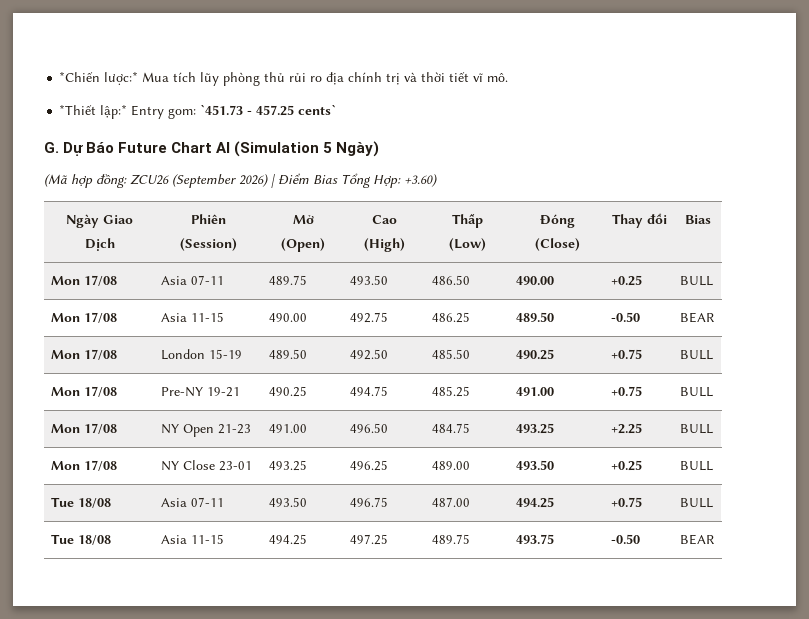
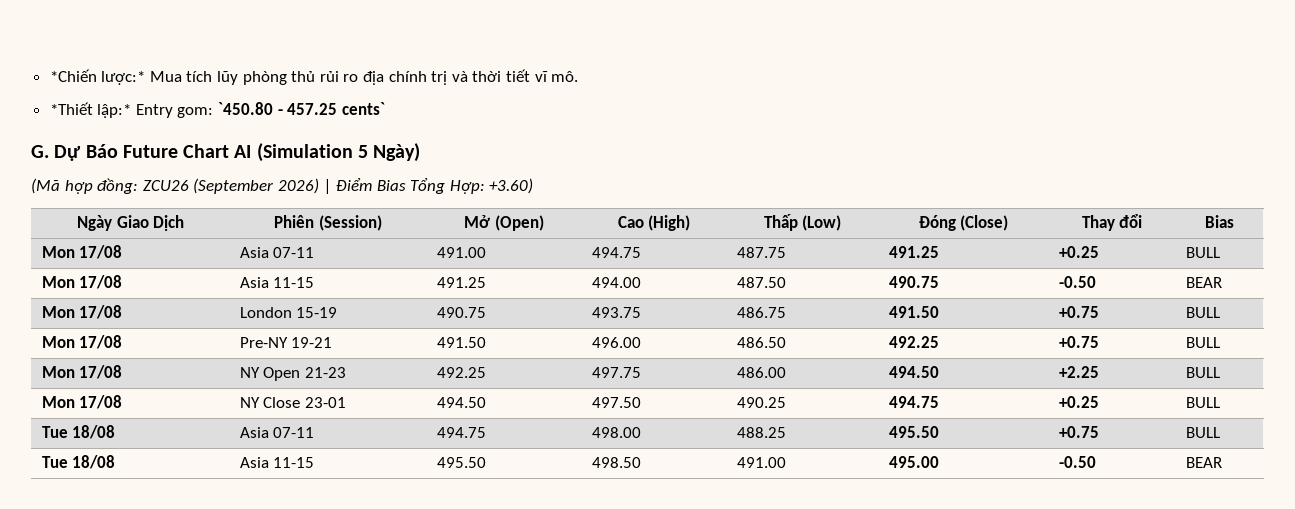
- *Thiết lập:* Entry gom: `451.73 - 457.25 cents`
+ *Thiết lập:* Entry gom: `450.80 - 457.25 cents`
- Mon 17/08 | Asia 07-11 | 489.75 | 493.50 | 486.50 | 490.00 | +0.25 | BULL
+ Mon 17/08 | Asia 07-11 | 491.00 | 494.75 | 487.75 | 491.25 | +0.25 | BULL
- Mon 17/08 | Asia 11-15 | 490.00 | 492.75 | 486.25 | 489.50 | -0.50 | BEAR
+ Mon 17/08 | Asia 11-15 | 491.25 | 494.00 | 487.50 | 490.75 | -0.50 | BEAR
- Mon 17/08 | London 15-19 | 489.50 | 492.50 | 485.50 | 490.25 | +0.75 | BULL
+ Mon 17/08 | London 15-19 | 490.75 | 493.75 | 486.75 | 491.50 | +0.75 | BULL
- Mon 17/08 | Pre-NY 19-21 | 490.25 | 494.75 | 485.25 | 491.00 | +0.75 | BULL
+ Mon 17/08 | Pre-NY 19-21 | 491.50 | 496.00 | 486.50 | 492.25 | +0.75 | BULL
- Mon 17/08 | NY Open 21-23 | 491.00 | 496.50 | 484.75 | 493.25 | +2.25 | BULL
+ Mon 17/08 | NY Open 21-23 | 492.25 | 497.75 | 486.00 | 494.50 | +2.25 | BULL
- Mon 17/08 | NY Close 23-01 | 493.25 | 496.25 | 489.00 | 493.50 | +0.25 | BULL
+ Mon 17/08 | NY Close 23-01 | 494.50 | 497.50 | 490.25 | 494.75 | +0.25 | BULL
- Tue 18/08 | Asia 07-11 | 493.50 | 496.75 | 487.00 | 494.25 | +0.75 | BULL
+ Tue 18/08 | Asia 07-11 | 494.75 | 498.00 | 488.25 | 495.50 | +0.75 | BULL
- Tue 18/08 | Asia 11-15 | 494.25 | 497.25 | 489.75 | 493.75 | -0.50 | BEAR
+ Tue 18/08 | Asia 11-15 | 495.50 | 498.50 | 491.00 | 495.00 | -0.50 | BEAR

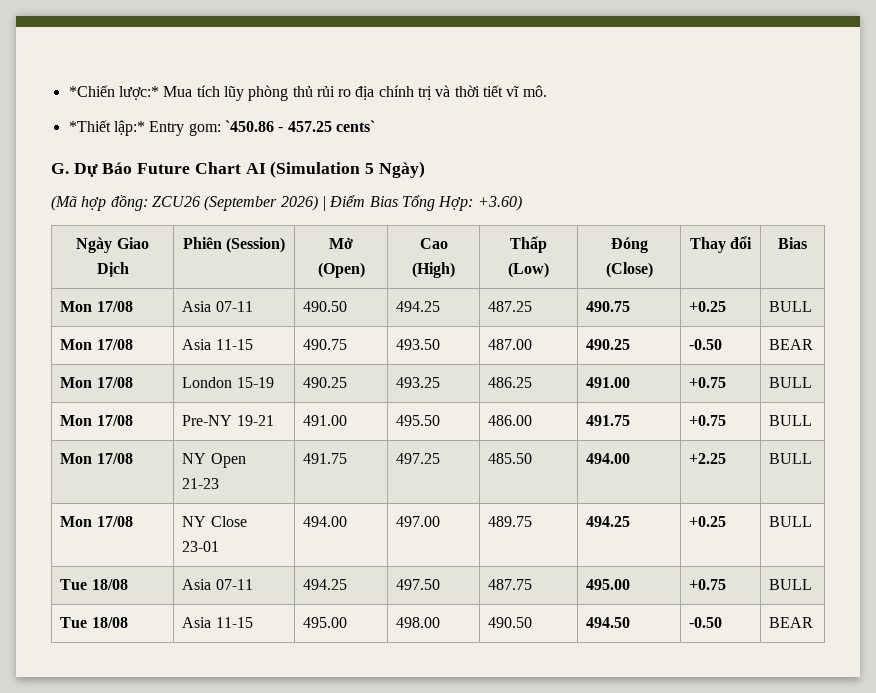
- *Thiết lập:* Entry gom: `450.80 - 457.25 cents`
+ *Thiết lập:* Entry gom: `450.86 - 457.25 cents`
- Mon 17/08 | Asia 07-11 | 491.00 | 494.75 | 487.75 | 491.25 | +0.25 | BULL
+ Mon 17/08 | Asia 07-11 | 490.50 | 494.25 | 487.25 | 490.75 | +0.25 | BULL
- Mon 17/08 | Asia 11-15 | 491.25 | 494.00 | 487.50 | 490.75 | -0.50 | BEAR
+ Mon 17/08 | Asia 11-15 | 490.75 | 493.50 | 487.00 | 490.25 | -0.50 | BEAR
- Mon 17/08 | London 15-19 | 490.75 | 493.75 | 486.75 | 491.50 | +0.75 | BULL
+ Mon 17/08 | London 15-19 | 490.25 | 493.25 | 486.25 | 491.00 | +0.75 | BULL
- Mon 17/08 | Pre-NY 19-21 | 491.50 | 496.00 | 486.50 | 492.25 | +0.75 | BULL
+ Mon 17/08 | Pre-NY 19-21 | 491.00 | 495.50 | 486.00 | 491.75 | +0.75 | BULL
- Mon 17/08 | NY Open 21-23 | 492.25 | 497.75 | 486.00 | 494.50 | +2.25 | BULL
+ Mon 17/08 | NY Open 21-23 | 491.75 | 497.25 | 485.50 | 494.00 | +2.25 | BULL
- Mon 17/08 | NY Close 23-01 | 494.50 | 497.50 | 490.25 | 494.75 | +0.25 | BULL
+ Mon 17/08 | NY Close 23-01 | 494.00 | 497.00 | 489.75 | 494.25 | +0.25 | BULL
- Tue 18/08 | Asia 07-11 | 494.75 | 498.00 | 488.25 | 495.50 | +0.75 | BULL
+ Tue 18/08 | Asia 07-11 | 494.25 | 497.50 | 487.75 | 495.00 | +0.75 | BULL
- Tue 18/08 | Asia 11-15 | 495.50 | 498.50 | 491.00 | 495.00 | -0.50 | BEAR
+ Tue 18/08 | Asia 11-15 | 495.00 | 498.00 | 490.50 | 494.50 | -0.50 | BEAR

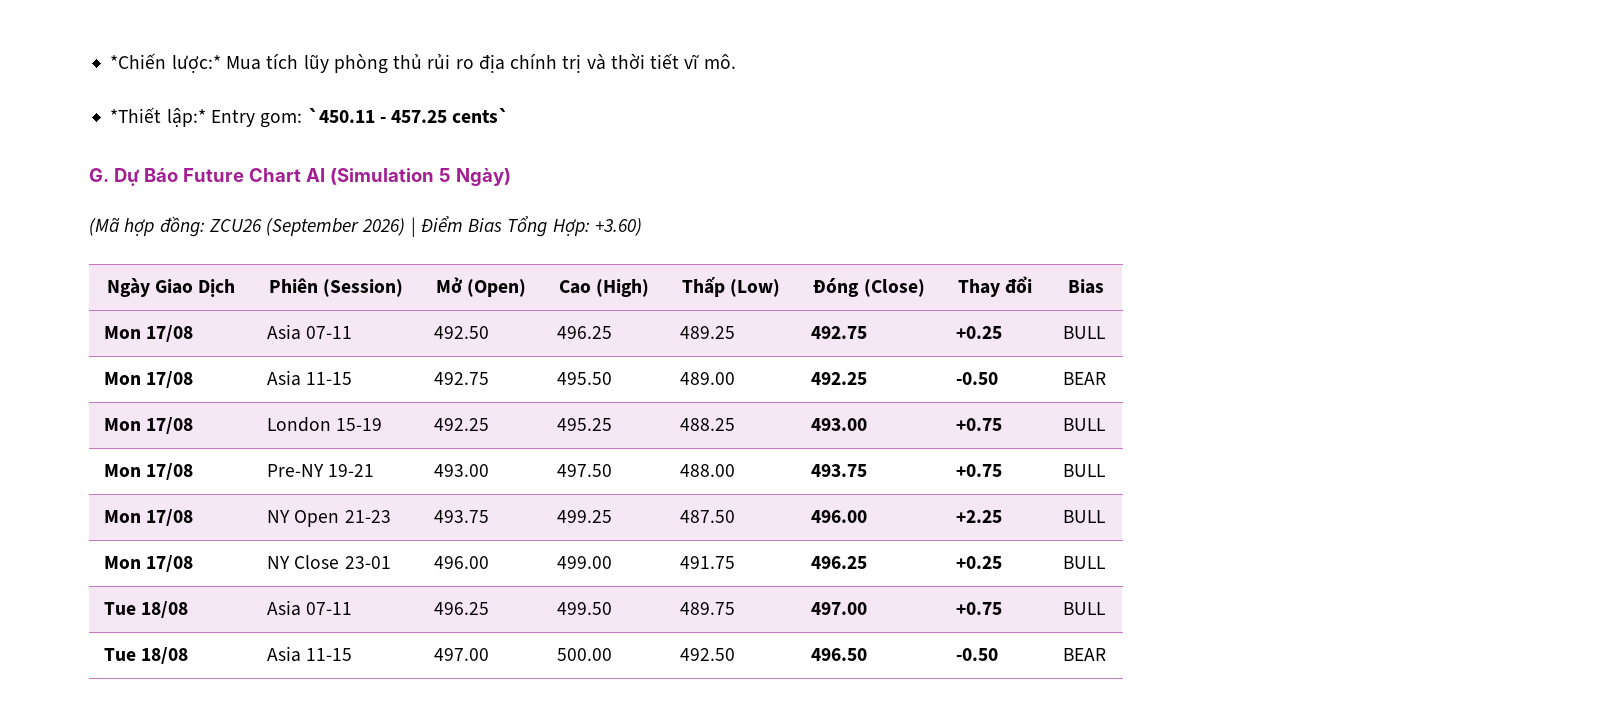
- *Thiết lập:* Entry gom: `450.86 - 457.25 cents`
+ *Thiết lập:* Entry gom: `450.11 - 457.25 cents`
- Mon 17/08 | Asia 07-11 | 490.50 | 494.25 | 487.25 | 490.75 | +0.25 | BULL
+ Mon 17/08 | Asia 07-11 | 492.50 | 496.25 | 489.25 | 492.75 | +0.25 | BULL
- Mon 17/08 | Asia 11-15 | 490.75 | 493.50 | 487.00 | 490.25 | -0.50 | BEAR
+ Mon 17/08 | Asia 11-15 | 492.75 | 495.50 | 489.00 | 492.25 | -0.50 | BEAR
- Mon 17/08 | London 15-19 | 490.25 | 493.25 | 486.25 | 491.00 | +0.75 | BULL
+ Mon 17/08 | London 15-19 | 492.25 | 495.25 | 488.25 | 493.00 | +0.75 | BULL
- Mon 17/08 | Pre-NY 19-21 | 491.00 | 495.50 | 486.00 | 491.75 | +0.75 | BULL
+ Mon 17/08 | Pre-NY 19-21 | 493.00 | 497.50 | 488.00 | 493.75 | +0.75 | BULL
- Mon 17/08 | NY Open 21-23 | 491.75 | 497.25 | 485.50 | 494.00 | +2.25 | BULL
+ Mon 17/08 | NY Open 21-23 | 493.75 | 499.25 | 487.50 | 496.00 | +2.25 | BULL
- Mon 17/08 | NY Close 23-01 | 494.00 | 497.00 | 489.75 | 494.25 | +0.25 | BULL
+ Mon 17/08 | NY Close 23-01 | 496.00 | 499.00 | 491.75 | 496.25 | +0.25 | BULL
- Tue 18/08 | Asia 07-11 | 494.25 | 497.50 | 487.75 | 495.00 | +0.75 | BULL
+ Tue 18/08 | Asia 07-11 | 496.25 | 499.50 | 489.75 | 497.00 | +0.75 | BULL
- Tue 18/08 | Asia 11-15 | 495.00 | 498.00 | 490.50 | 494.50 | -0.50 | BEAR
+ Tue 18/08 | Asia 11-15 | 497.00 | 500.00 | 492.50 | 496.50 | -0.50 | BEAR

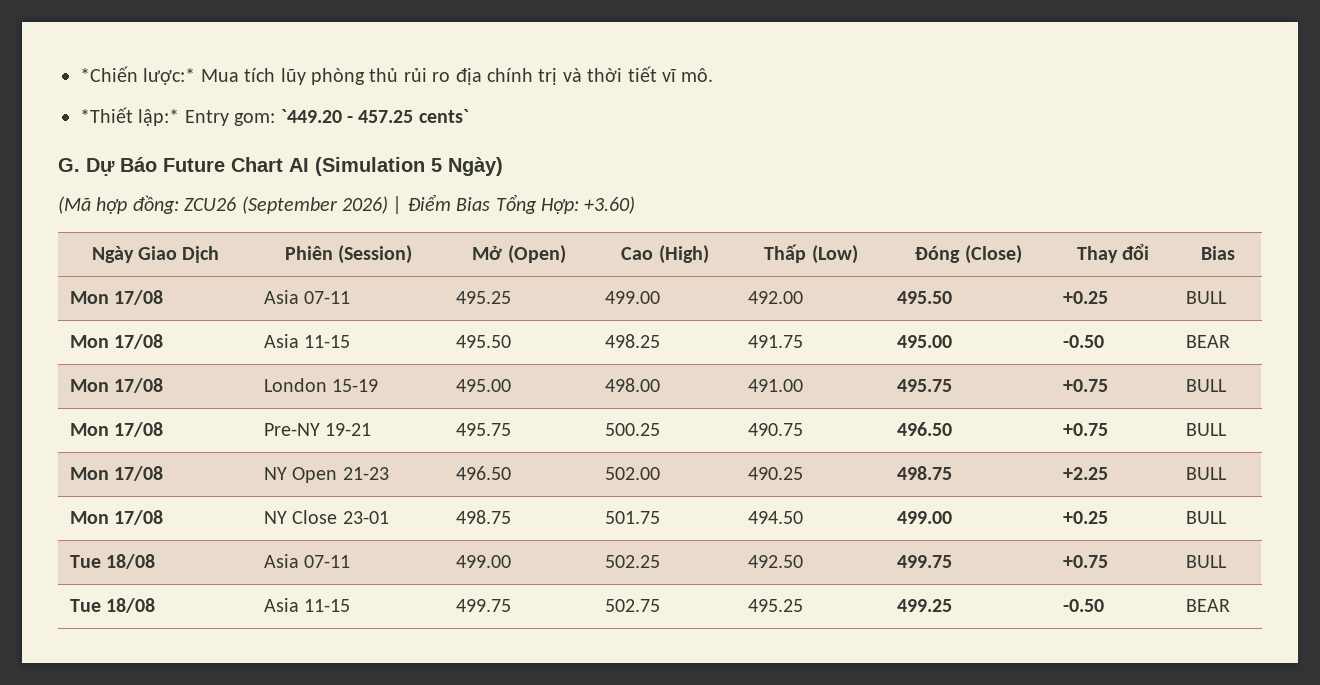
- *Thiết lập:* Entry gom: `450.11 - 457.25 cents`
+ *Thiết lập:* Entry gom: `449.20 - 457.25 cents`
- Mon 17/08 | Asia 07-11 | 492.50 | 496.25 | 489.25 | 492.75 | +0.25 | BULL
+ Mon 17/08 | Asia 07-11 | 495.25 | 499.00 | 492.00 | 495.50 | +0.25 | BULL
- Mon 17/08 | Asia 11-15 | 492.75 | 495.50 | 489.00 | 492.25 | -0.50 | BEAR
+ Mon 17/08 | Asia 11-15 | 495.50 | 498.25 | 491.75 | 495.00 | -0.50 | BEAR
- Mon 17/08 | London 15-19 | 492.25 | 495.25 | 488.25 | 493.00 | +0.75 | BULL
+ Mon 17/08 | London 15-19 | 495.00 | 498.00 | 491.00 | 495.75 | +0.75 | BULL
- Mon 17/08 | Pre-NY 19-21 | 493.00 | 497.50 | 488.00 | 493.75 | +0.75 | BULL
+ Mon 17/08 | Pre-NY 19-21 | 495.75 | 500.25 | 490.75 | 496.50 | +0.75 | BULL
- Mon 17/08 | NY Open 21-23 | 493.75 | 499.25 | 487.50 | 496.00 | +2.25 | BULL
+ Mon 17/08 | NY Open 21-23 | 496.50 | 502.00 | 490.25 | 498.75 | +2.25 | BULL
- Mon 17/08 | NY Close 23-01 | 496.00 | 499.00 | 491.75 | 496.25 | +0.25 | BULL
+ Mon 17/08 | NY Close 23-01 | 498.75 | 501.75 | 494.50 | 499.00 | +0.25 | BULL
- Tue 18/08 | Asia 07-11 | 496.25 | 499.50 | 489.75 | 497.00 | +0.75 | BULL
+ Tue 18/08 | Asia 07-11 | 499.00 | 502.25 | 492.50 | 499.75 | +0.75 | BULL
- Tue 18/08 | Asia 11-15 | 497.00 | 500.00 | 492.50 | 496.50 | -0.50 | BEAR
+ Tue 18/08 | Asia 11-15 | 499.75 | 502.75 | 495.25 | 499.25 | -0.50 | BEAR

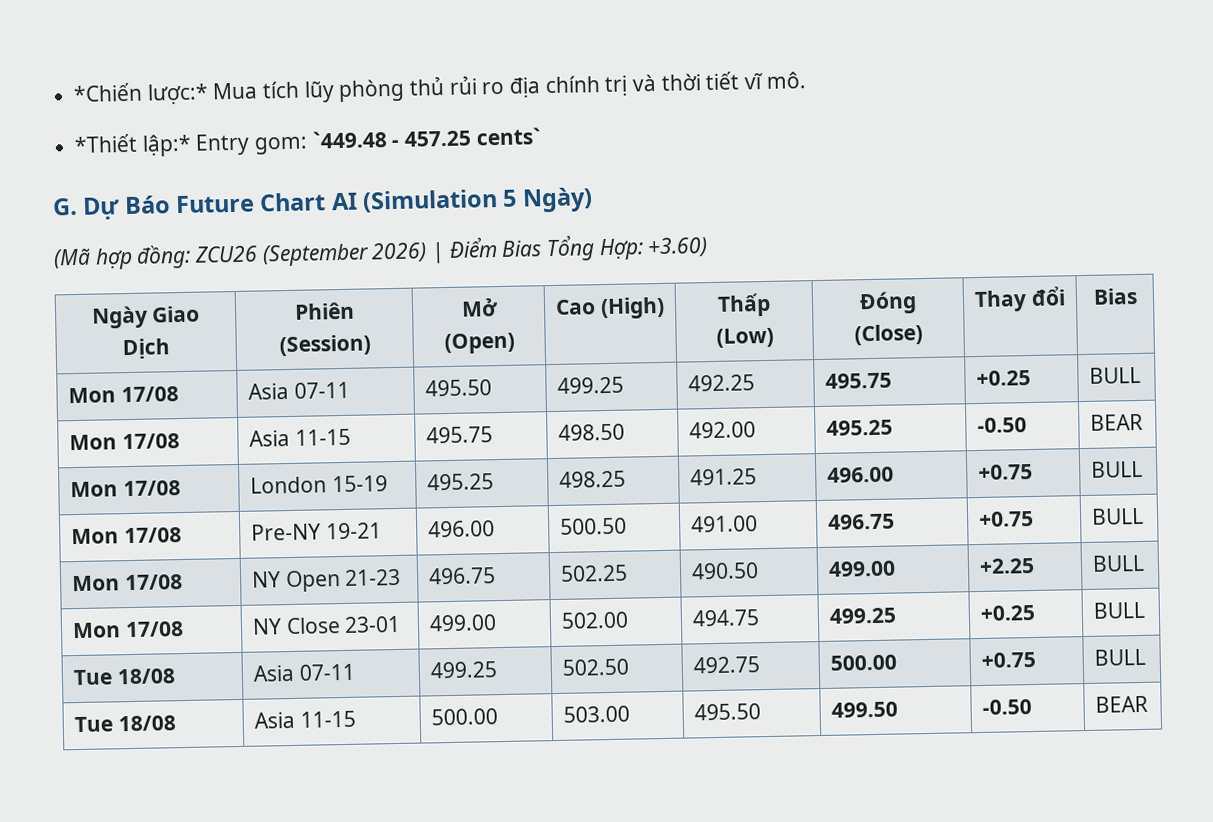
- *Thiết lập:* Entry gom: `449.20 - 457.25 cents`
+ *Thiết lập:* Entry gom: `449.48 - 457.25 cents`
- Mon 17/08 | Asia 07-11 | 495.25 | 499.00 | 492.00 | 495.50 | +0.25 | BULL
+ Mon 17/08 | Asia 07-11 | 495.50 | 499.25 | 492.25 | 495.75 | +0.25 | BULL
- Mon 17/08 | Asia 11-15 | 495.50 | 498.25 | 491.75 | 495.00 | -0.50 | BEAR
+ Mon 17/08 | Asia 11-15 | 495.75 | 498.50 | 492.00 | 495.25 | -0.50 | BEAR
- Mon 17/08 | London 15-19 | 495.00 | 498.00 | 491.00 | 495.75 | +0.75 | BULL
+ Mon 17/08 | London 15-19 | 495.25 | 498.25 | 491.25 | 496.00 | +0.75 | BULL
- Mon 17/08 | Pre-NY 19-21 | 495.75 | 500.25 | 490.75 | 496.50 | +0.75 | BULL
+ Mon 17/08 | Pre-NY 19-21 | 496.00 | 500.50 | 491.00 | 496.75 | +0.75 | BULL
- Mon 17/08 | NY Open 21-23 | 496.50 | 502.00 | 490.25 | 498.75 | +2.25 | BULL
+ Mon 17/08 | NY Open 21-23 | 496.75 | 502.25 | 490.50 | 499.00 | +2.25 | BULL
- Mon 17/08 | NY Close 23-01 | 498.75 | 501.75 | 494.50 | 499.00 | +0.25 | BULL
+ Mon 17/08 | NY Close 23-01 | 499.00 | 502.00 | 494.75 | 499.25 | +0.25 | BULL
- Tue 18/08 | Asia 07-11 | 499.00 | 502.25 | 492.50 | 499.75 | +0.75 | BULL
+ Tue 18/08 | Asia 07-11 | 499.25 | 502.50 | 492.75 | 500.00 | +0.75 | BULL
- Tue 18/08 | Asia 11-15 | 499.75 | 502.75 | 495.25 | 499.25 | -0.50 | BEAR
+ Tue 18/08 | Asia 11-15 | 500.00 | 503.00 | 495.50 | 499.50 | -0.50 | BEAR

